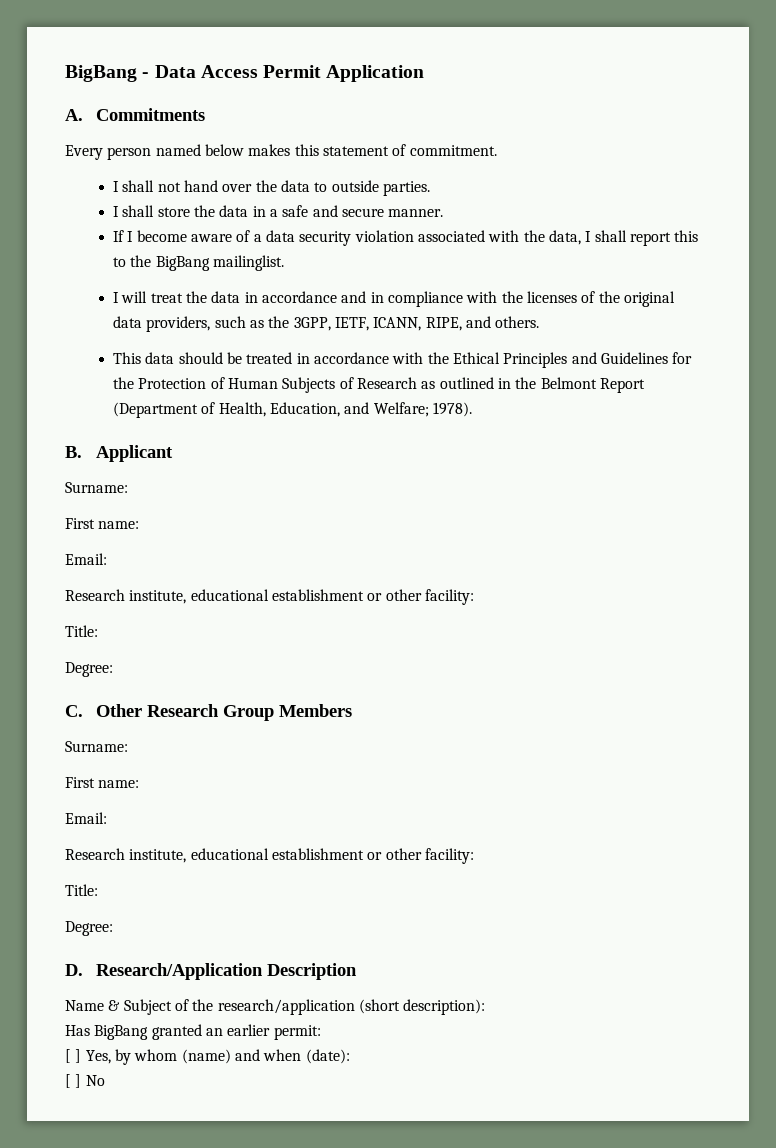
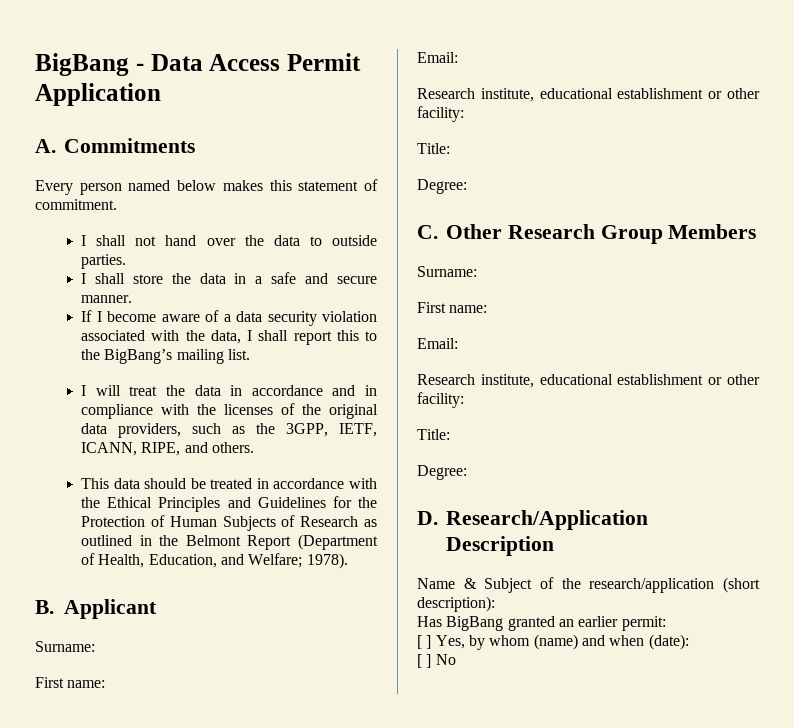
- If I become aware of a data security violation associated with the data, I shall report this to the BigBang mailinglist.
+ If I become aware of a data security violation associated with the data, I shall report this to the BigBang’s mailing list.

